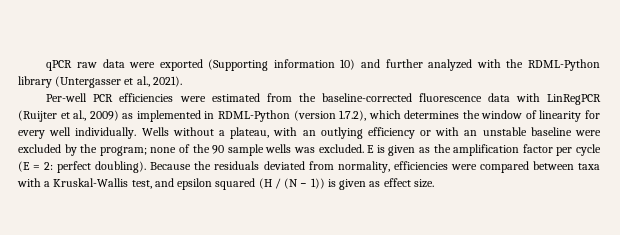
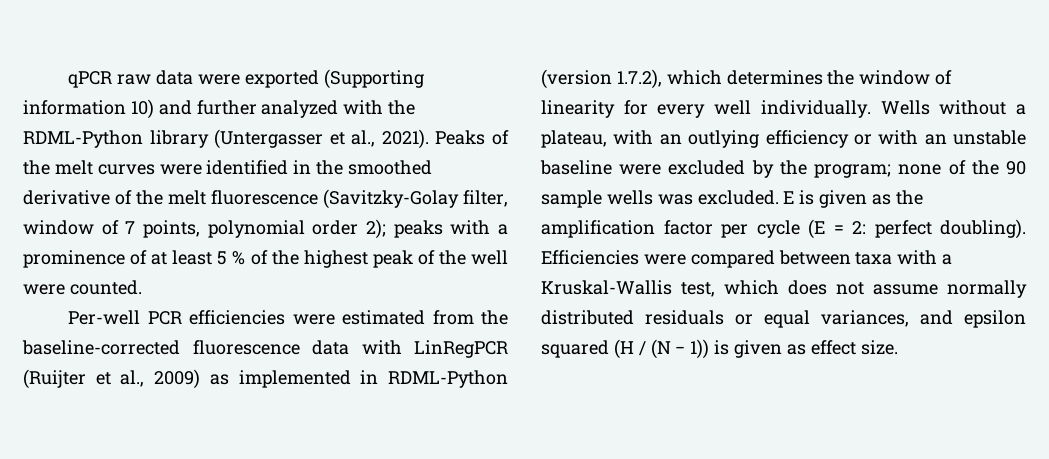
+ Peaks of the melt curves were identified in the smoothed derivative of the melt fluorescence (Savitzky-Golay filter, window of 7 points, polynomial order 2); peaks with a prominence of at least 5 % of the highest peak of the well were counted.
- Because the residuals deviated from normality, efficiencies were compared between taxa with a Kruskal-Wallis test, and epsilon squared (H / (N − 1)) is given as effect size.
+ Efficiencies were compared between taxa with a Kruskal-Wallis test, which does not assume normally distributed residuals or equal variances, and epsilon squared (H / (N − 1)) is given as effect size.

